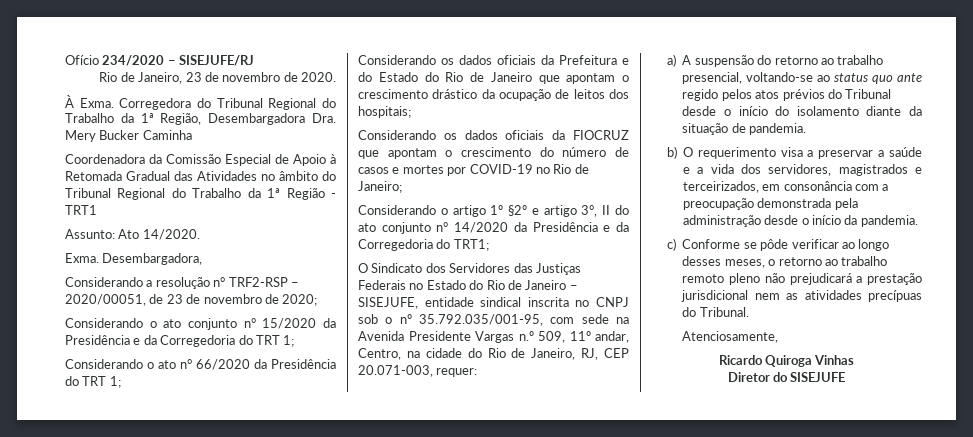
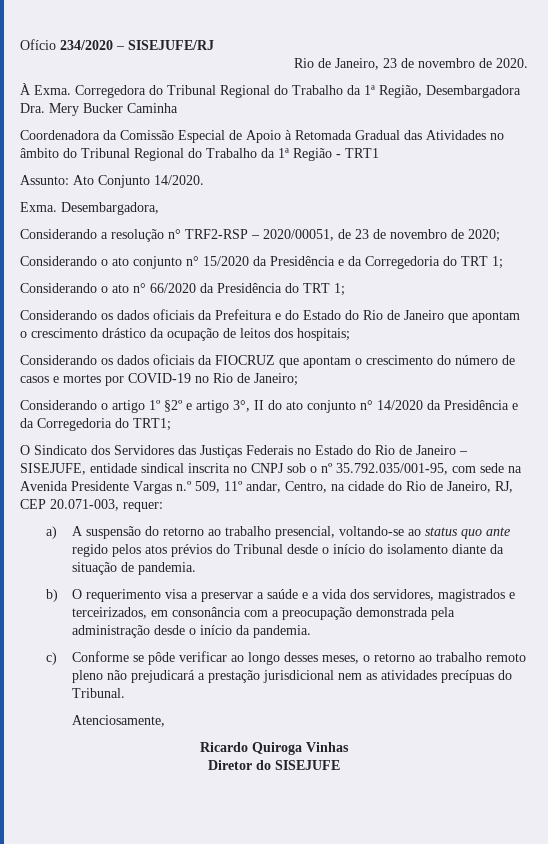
- Assunto: Ato 14/2020.
+ Assunto: Ato Conjunto 14/2020.

